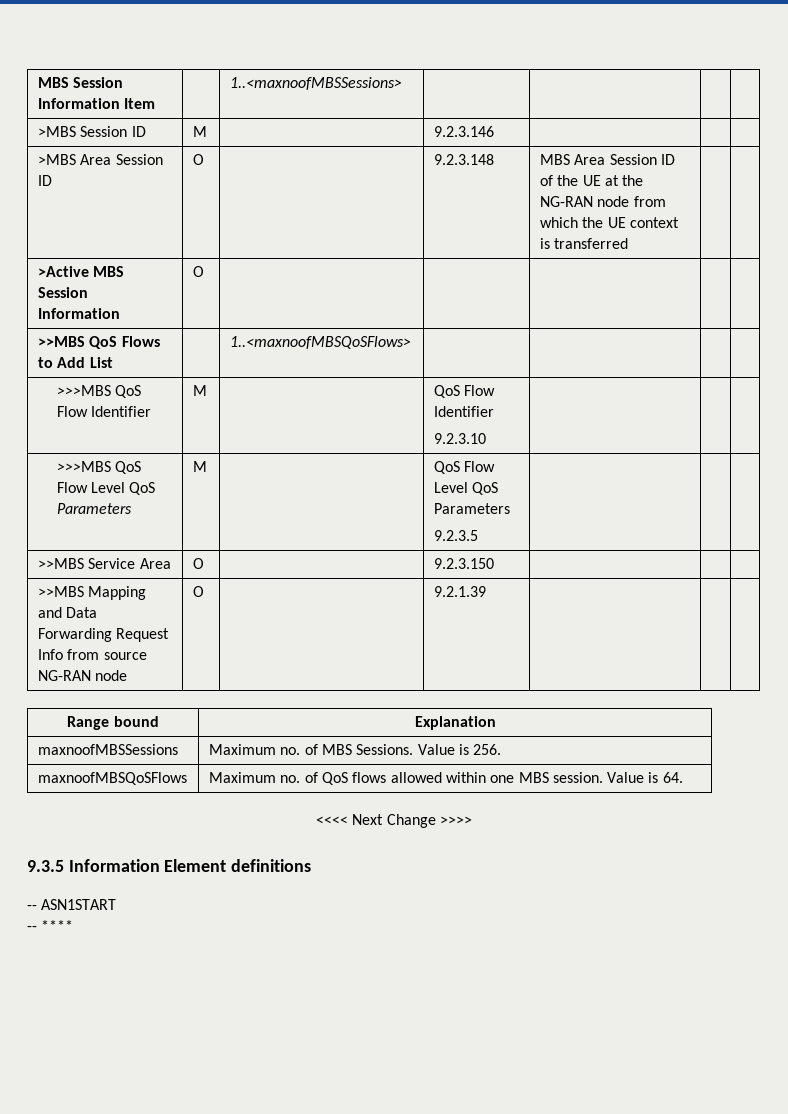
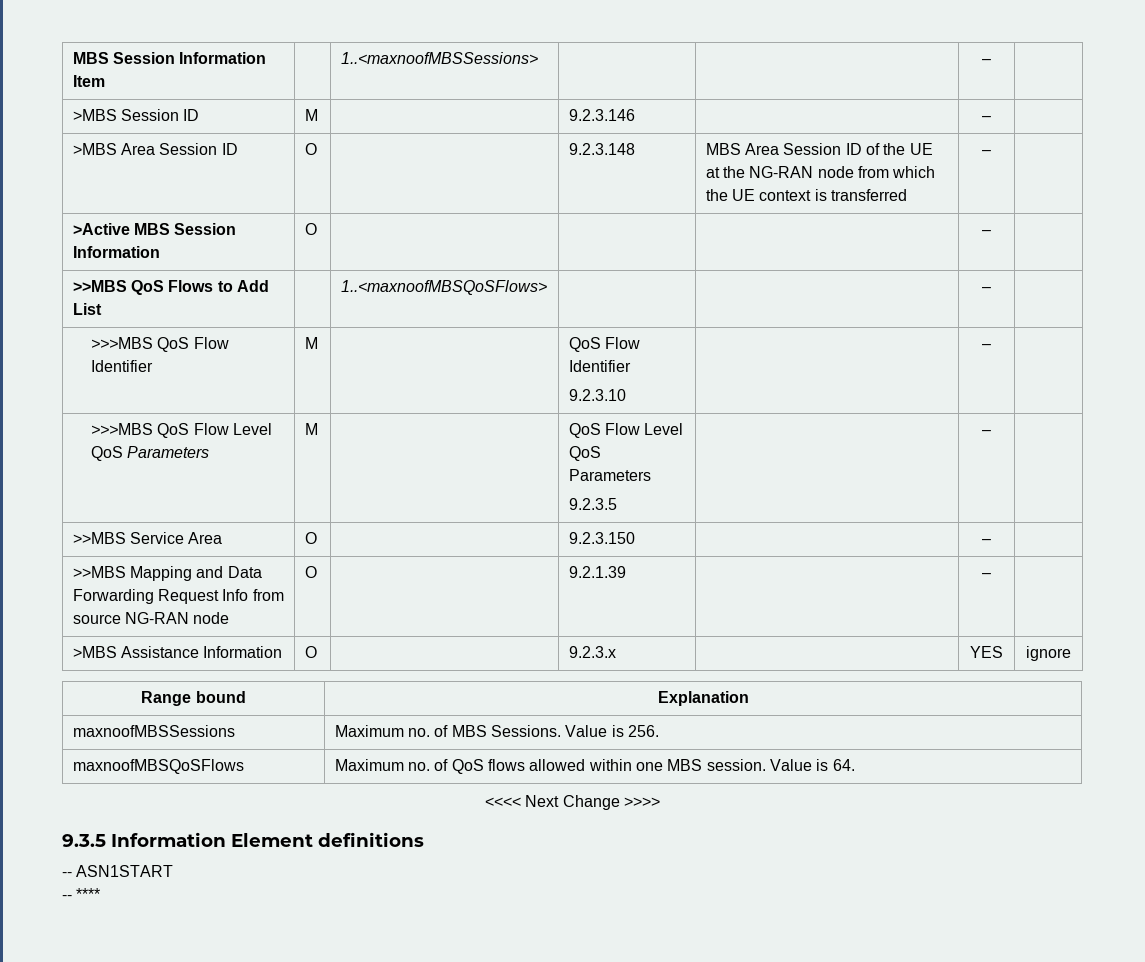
- MBS Session Information Item | | 1..<maxnoofMBSSessions> | | | |
+ MBS Session Information Item | | 1..<maxnoofMBSSessions> | | | – |
- >MBS Session ID | M | | 9.2.3.146 | | |
+ >MBS Session ID | M | | 9.2.3.146 | | – |
- >MBS Area Session ID | O | | 9.2.3.148 | MBS Area Session ID of the UE at the NG-RAN node from which the UE context is transferred | |
+ >MBS Area Session ID | O | | 9.2.3.148 | MBS Area Session ID of the UE at the NG-RAN node from which the UE context is transferred | – |
- >Active MBS Session Information | O | | | | |
+ >Active MBS Session Information | O | | | | – |
- >>MBS QoS Flows to Add List | | 1..<maxnoofMBSQoSFlows> | | | |
+ >>MBS QoS Flows to Add List | | 1..<maxnoofMBSQoSFlows> | | | – |
  >>>MBS QoS Flow Identifier | M | | QoS Flow Identifier
- 9.2.3.10 | | |
+ 9.2.3.10 | | – |
  >>>MBS QoS Flow Level QoS Parameters | M | | QoS Flow Level QoS Parameters
- 9.2.3.5 | | |
+ 9.2.3.5 | | – |
- >>MBS Service Area | O | | 9.2.3.150 | | |
+ >>MBS Service Area | O | | 9.2.3.150 | | – |
- >>MBS Mapping and Data Forwarding Request Info from source NG-RAN node | O | | 9.2.1.39 | | |
+ >>MBS Mapping and Data Forwarding Request Info from source NG-RAN node | O | | 9.2.1.39 | | – |
+ >MBS Assistance Information | O | | 9.2.3.x | | YES | ignore

